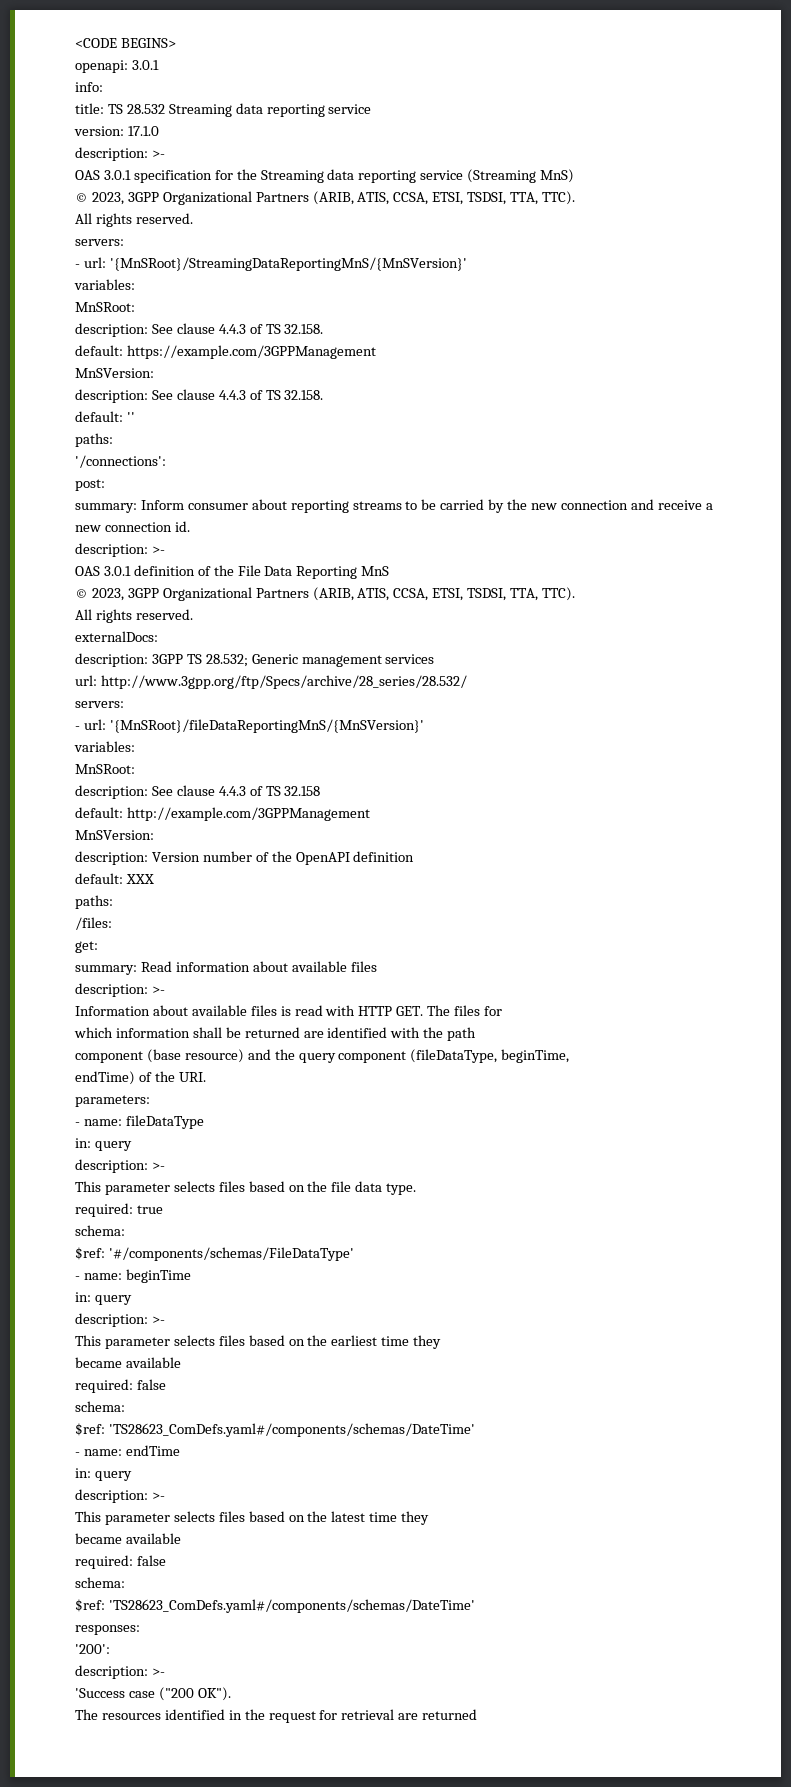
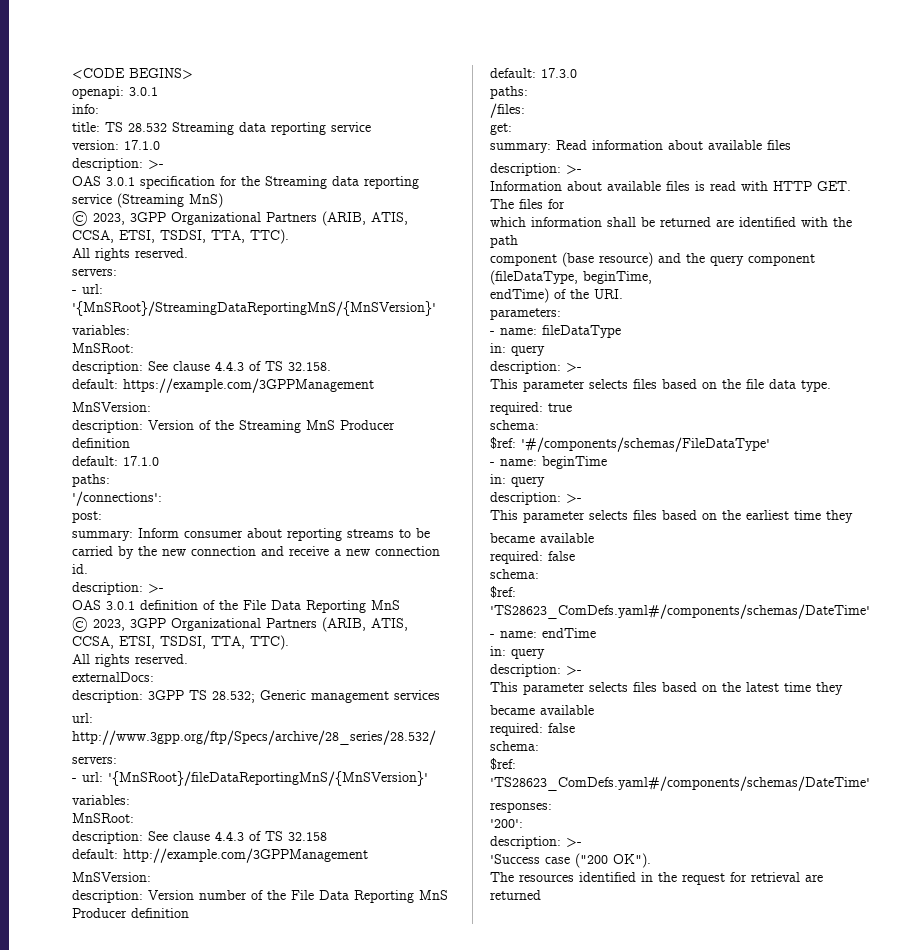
  default: https://example.com/3GPPManagement
  MnSVersion:
- description: See clause 4.4.3 of TS 32.158.
- default: ''
+ description: Version of the Streaming MnS Producer definition
+ default: 17.1.0
- description: Version number of the OpenAPI definition
- default: XXX
+ description: Version number of the File Data Reporting MnS Producer definition
+ default: 17.3.0

